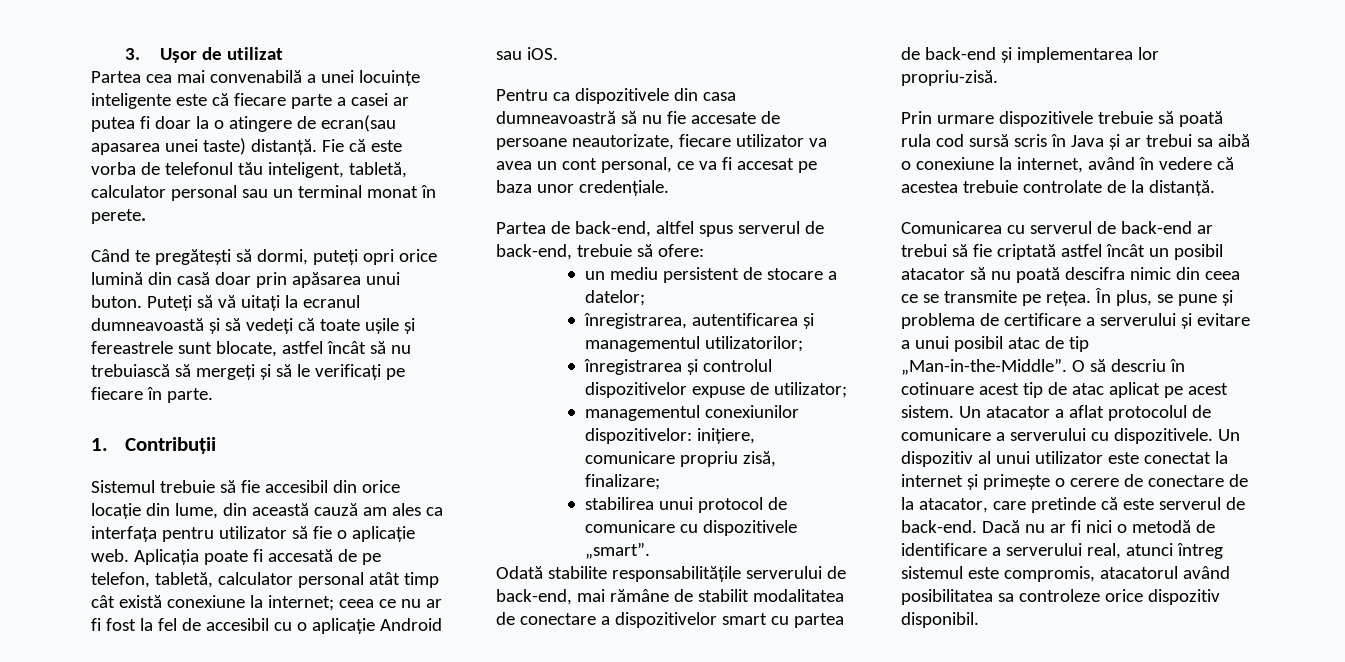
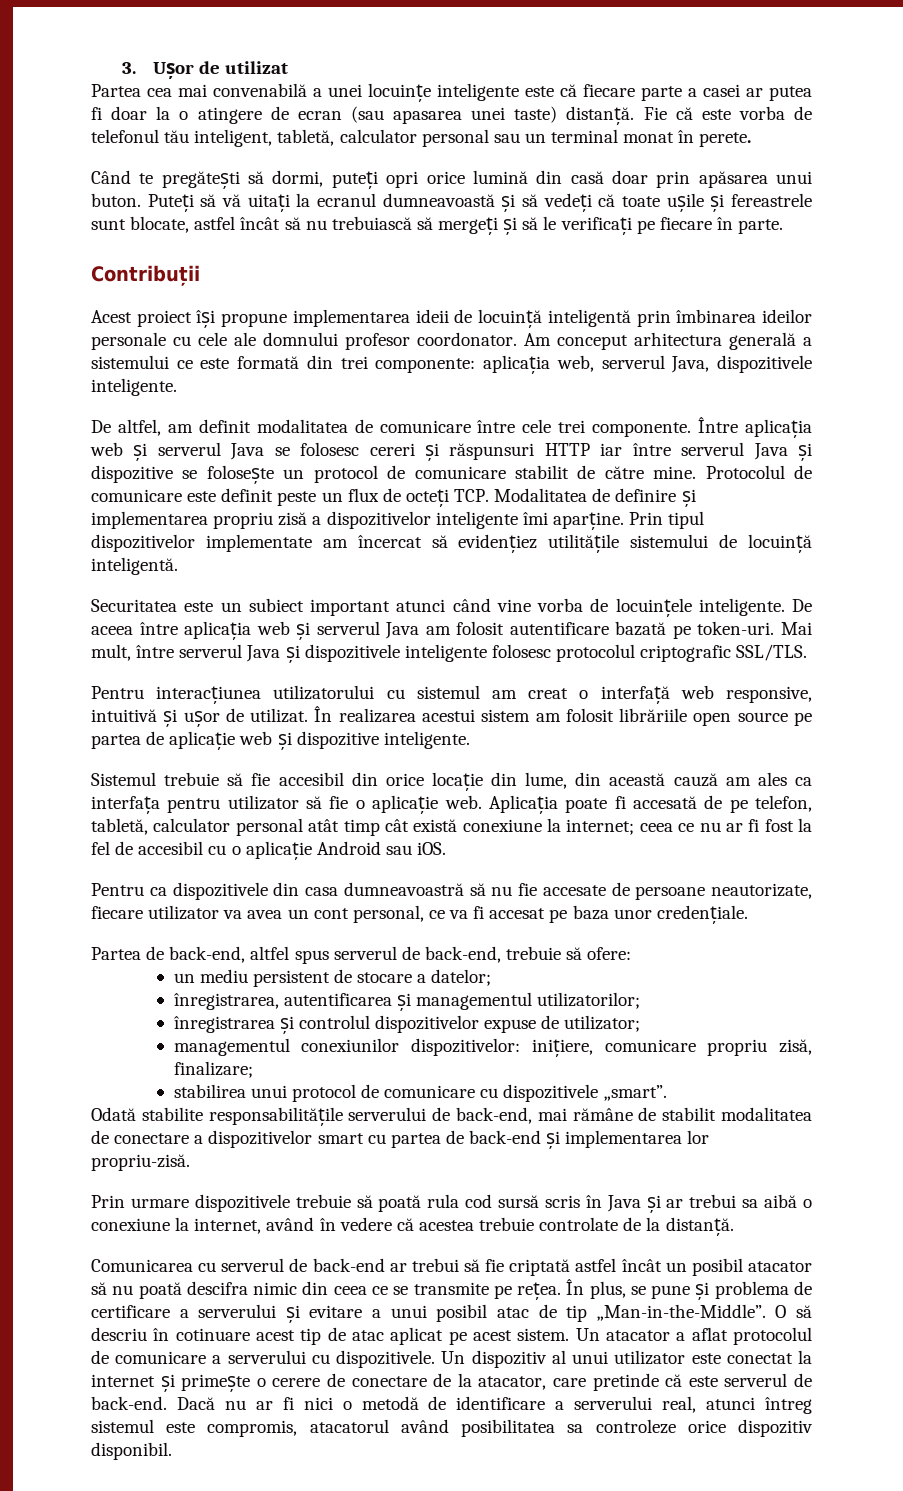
- Partea cea mai convenabilă a unei locuințe inteligente este că fiecare parte a casei ar putea fi doar la o atingere de ecran(sau apasarea unei taste) distanță.
+ Partea cea mai convenabilă a unei locuințe inteligente este că fiecare parte a casei ar putea fi doar la o atingere de ecran (sau apasarea unei taste) distanță.
- 1. Contribuții
+ Contribuții
+ Acest proiect își propune implementarea ideii de locuință inteligentă prin îmbinarea ideilor personale cu cele ale domnului profesor coordonator. Am conceput arhitectura generală a sistemului ce este formată din trei componente: aplicația web, serverul Java, dispozitivele inteligente.
+ De altfel, am definit modalitatea de comunicare între cele trei componente. Între aplicația web și serverul Java se folosesc cereri și răspunsuri HTTP iar între serverul Java și dispozitive se folosește un protocol de comunicare stabilit de către mine. Protocolul de comunicare este definit peste un flux de octeți TCP. Modalitatea de definire și implementarea propriu zisă a dispozitivelor inteligente îmi aparține. Prin tipul dispozitivelor implementate am încercat să evidențiez utilitățile sistemului de locuință inteligentă.
+ Securitatea este un subiect important atunci când vine vorba de locuințele inteligente. De aceea între aplicația web și serverul Java am folosit autentificare bazată pe token-uri. Mai mult, între serverul Java și dispozitivele inteligente folosesc protocolul criptografic SSL/TLS.
+ Pentru interacțiunea utilizatorului cu sistemul am creat o interfață web responsive, intuitivă și ușor de utilizat. În realizarea acestui sistem am folosit librăriile open source pe partea de aplicație web și dispozitive inteligente.

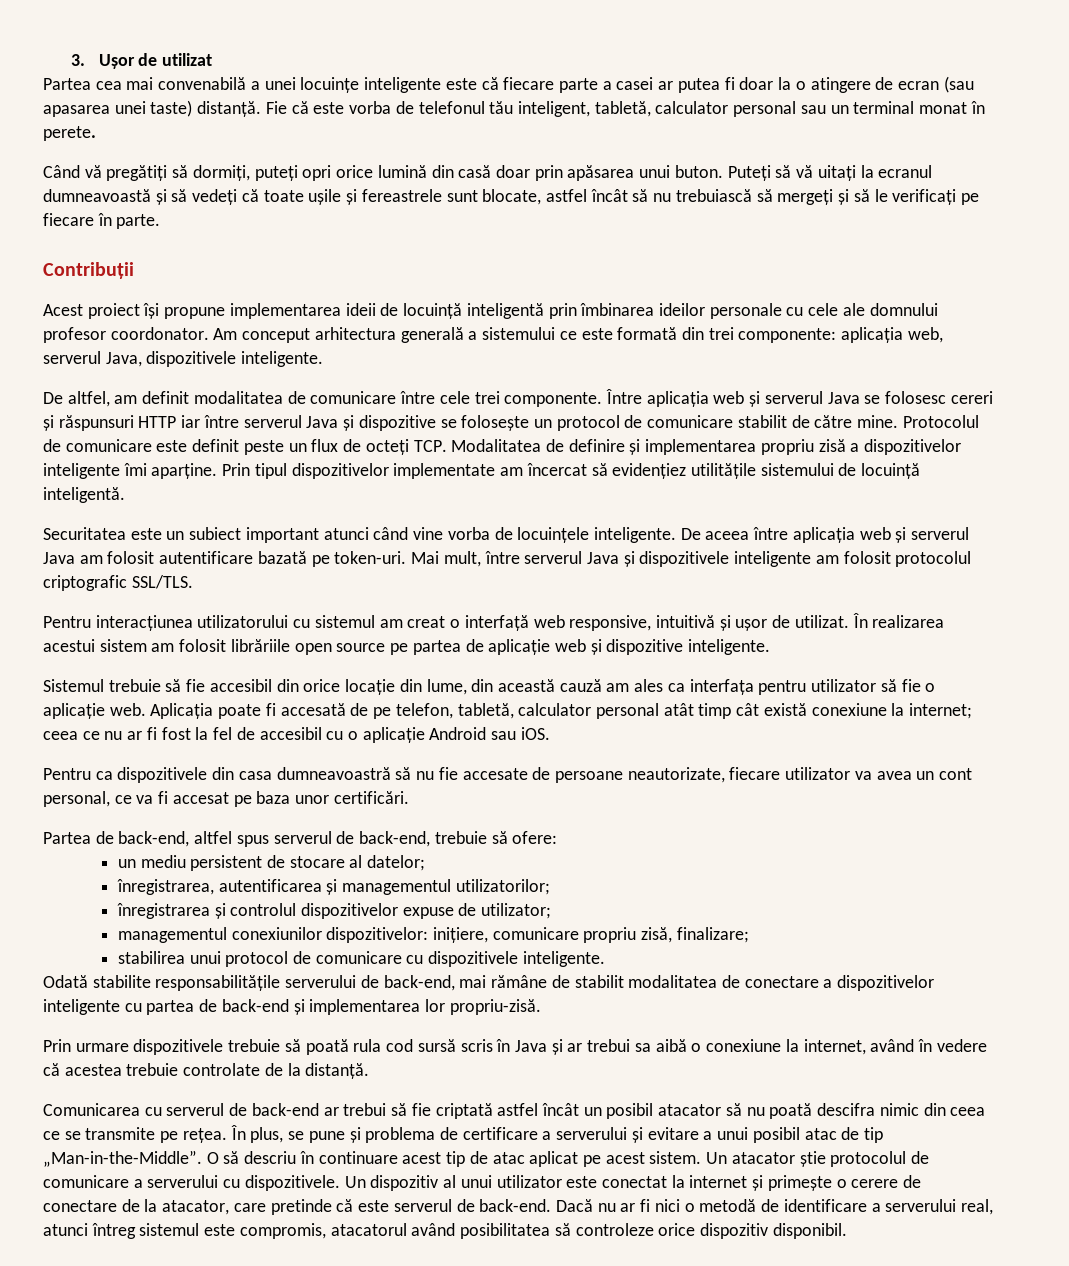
- Când te pregătești să dormi, puteți opri orice lumină din casă doar prin apăsarea unui buton.
+ Când vă pregătiți să dormiți, puteți opri orice lumină din casă doar prin apăsarea unui buton.
- Mai mult, între serverul Java și dispozitivele inteligente folosesc protocolul criptografic SSL/TLS.
+ Mai mult, între serverul Java și dispozitivele inteligente am folosit protocolul criptografic SSL/TLS.
- Pentru ca dispozitivele din casa dumneavoastră să nu fie accesate de persoane neautorizate, fiecare utilizator va avea un cont personal, ce va fi accesat pe baza unor credențiale.
+ Pentru ca dispozitivele din casa dumneavoastră să nu fie accesate de persoane neautorizate, fiecare utilizator va avea un cont personal, ce va fi accesat pe baza unor certificări.
- un mediu persistent de stocare a datelor;
+ un mediu persistent de stocare al datelor;
- stabilirea unui protocol de comunicare cu dispozitivele „smart”.
+ stabilirea unui protocol de comunicare cu dispozitivele inteligente.
- Odată stabilite responsabilitățile serverului de back-end, mai rămâne de stabilit modalitatea de conectare a dispozitivelor smart cu partea de back-end și implementarea lor propriu-zisă.
+ Odată stabilite responsabilitățile serverului de back-end, mai rămâne de stabilit modalitatea de conectare a dispozitivelor inteligente cu partea de back-end și implementarea lor propriu-zisă.
- O să descriu în cotinuare acest tip de atac aplicat pe acest sistem.
+ O să descriu în continuare acest tip de atac aplicat pe acest sistem.
- Un atacator a aflat protocolul de comunicare a serverului cu dispozitivele.
+ Un atacator știe protocolul de comunicare a serverului cu dispozitivele.
- Dacă nu ar fi nici o metodă de identificare a serverului real, atunci întreg sistemul este compromis, atacatorul având posibilitatea sa controleze orice dispozitiv disponibil.
+ Dacă nu ar fi nici o metodă de identificare a serverului real, atunci întreg sistemul este compromis, atacatorul având posibilitatea să controleze orice dispozitiv disponibil.

